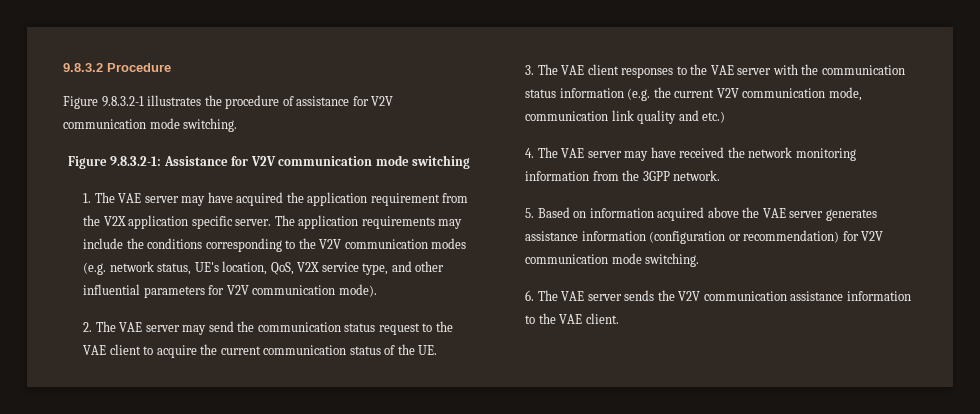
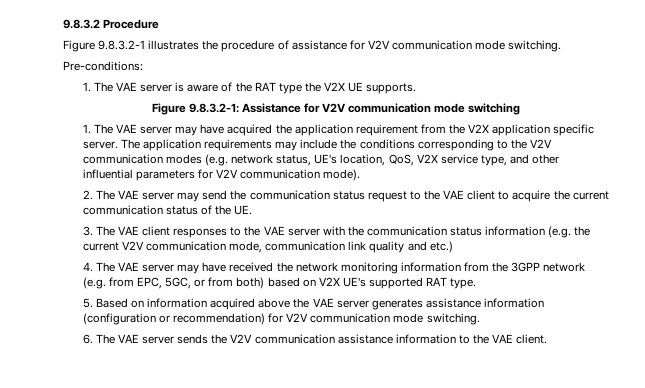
+ Pre-conditions:
+ 1. The VAE server is aware of the RAT type the V2X UE supports.
- 4. The VAE server may have received the network monitoring information from the 3GPP network.
+ 4. The VAE server may have received the network monitoring information from the 3GPP network (e.g. from EPC, 5GC, or from both) based on V2X UE's supported RAT type.

